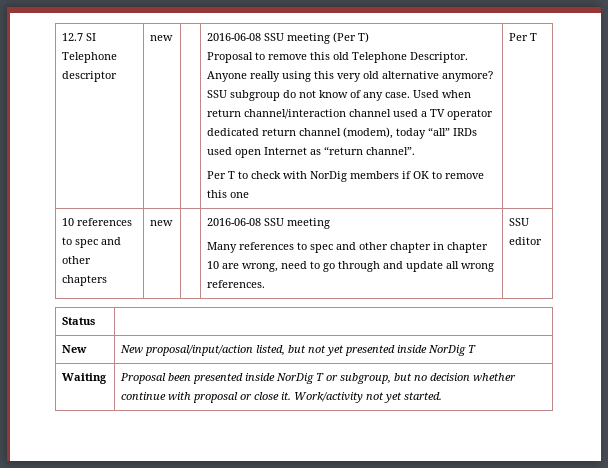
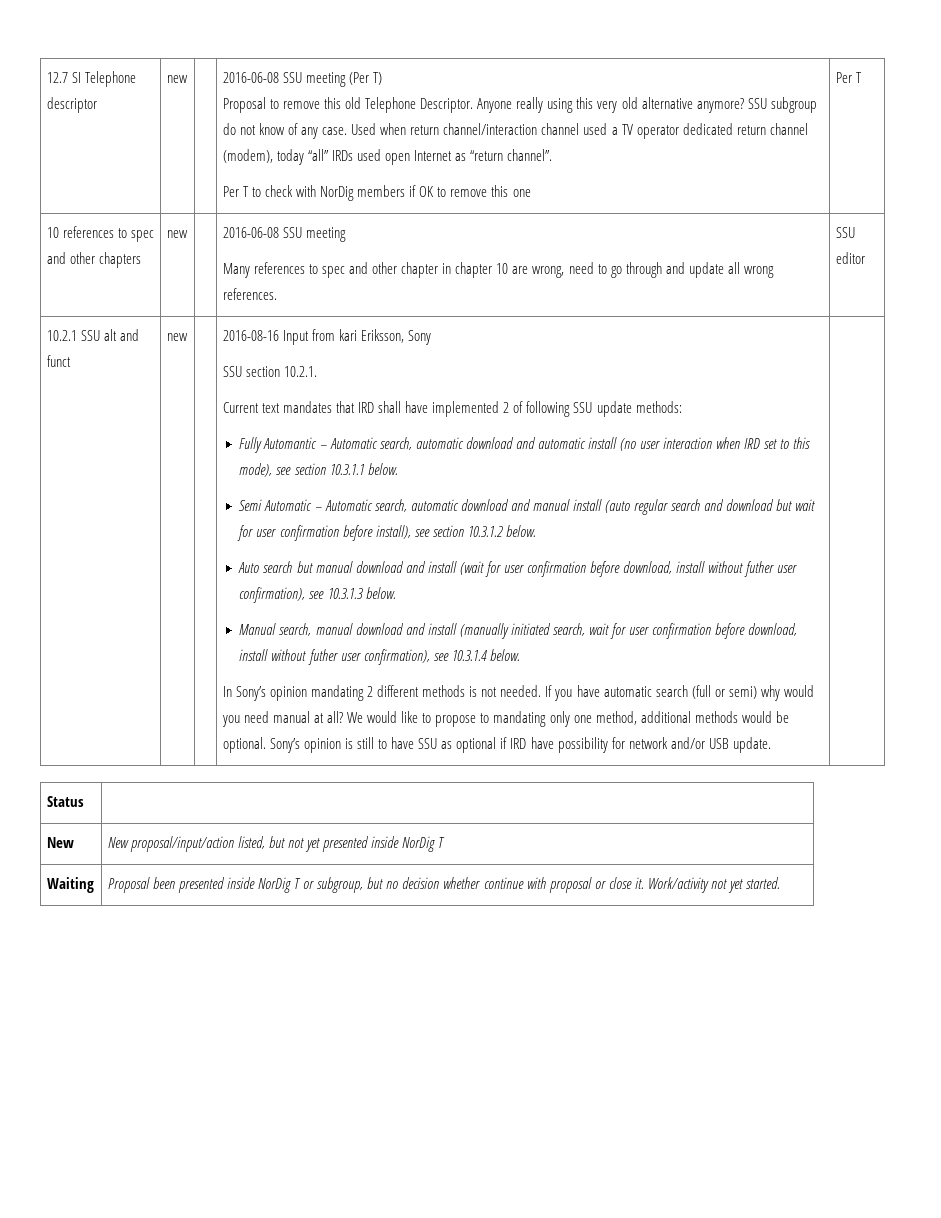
+ 10.2.1 SSU alt and funct | new | | 2016-08-16 Input from kari Eriksson, Sony
+ SSU section 10.2.1.
+ Current text mandates that IRD shall have implemented 2 of following SSU update methods:
+ Fully Automantic – Automatic search, automatic download and automatic install (no user interaction when IRD set to this mode), see section 10.3.1.1 below.
+ Semi Automatic – Automatic search, automatic download and manual install (auto regular search and download but wait for user confirmation before install), see section 10.3.1.2 below.
+ Auto search but manual download and install (wait for user confirmation before download, install without futher user confirmation), see 10.3.1.3 below.
+ Manual search, manual download and install (manually initiated search, wait for user confirmation before download, install without futher user confirmation), see 10.3.1.4 below.
+ In Sony’s opinion mandating 2 different methods is not needed. If you have automatic search (full or semi) why would you need manual at all? We would like to propose to mandating only one method, additional methods would be optional. Sony’s opinion is still to have SSU as optional if IRD have possibility for network and/or USB update.

